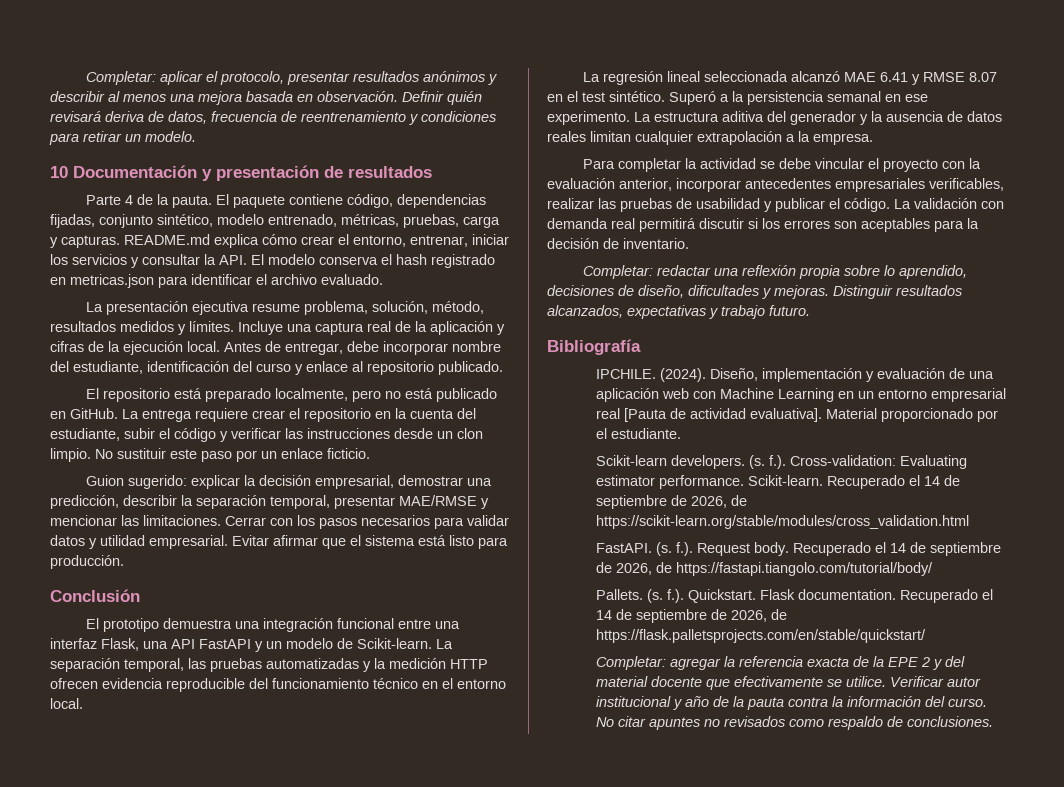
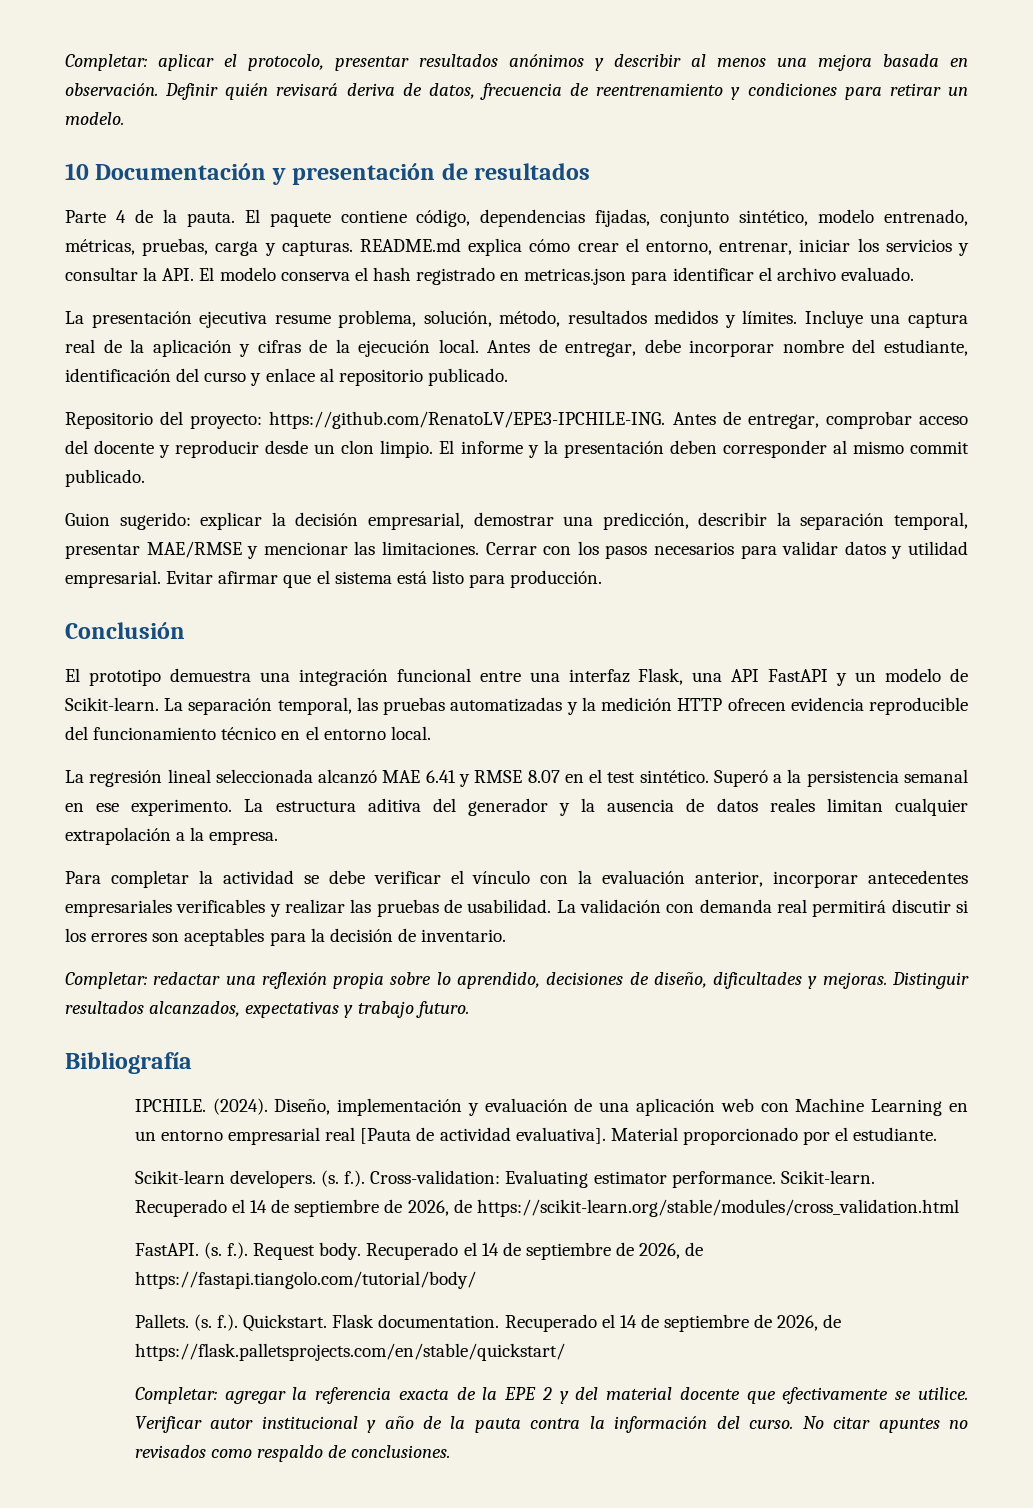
- El repositorio está preparado localmente, pero no está publicado en GitHub. La entrega requiere crear el repositorio en la cuenta del estudiante, subir el código y verificar las instrucciones desde un clon limpio. No sustituir este paso por un enlace ficticio.
+ Repositorio del proyecto: https://github.com/RenatoLV/EPE3-IPCHILE-ING. Antes de entregar, comprobar acceso del docente y reproducir desde un clon limpio. El informe y la presentación deben corresponder al mismo commit publicado.
- Para completar la actividad se debe vincular el proyecto con la evaluación anterior, incorporar antecedentes empresariales verificables, realizar las pruebas de usabilidad y publicar el código.
+ Para completar la actividad se debe verificar el vínculo con la evaluación anterior, incorporar antecedentes empresariales verificables y realizar las pruebas de usabilidad.

